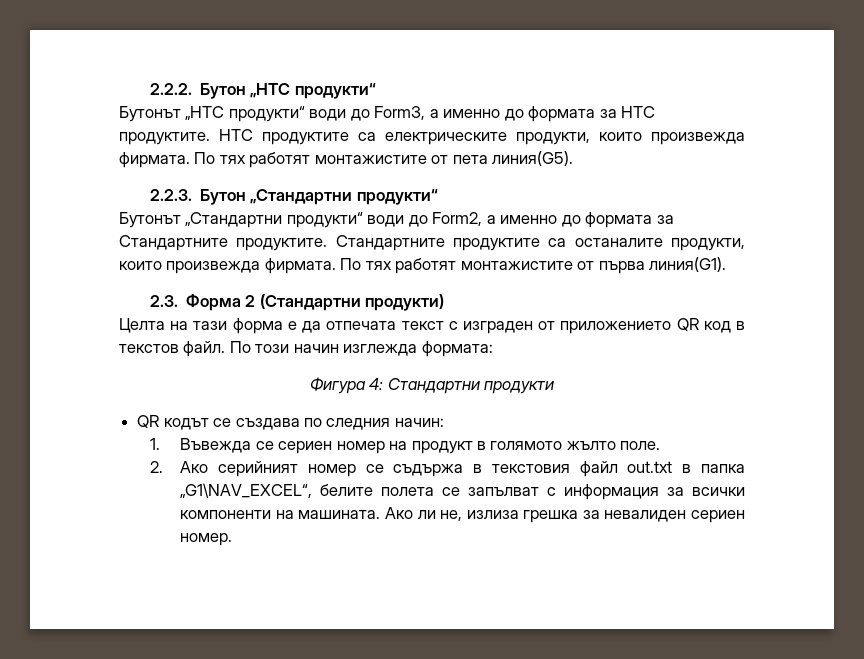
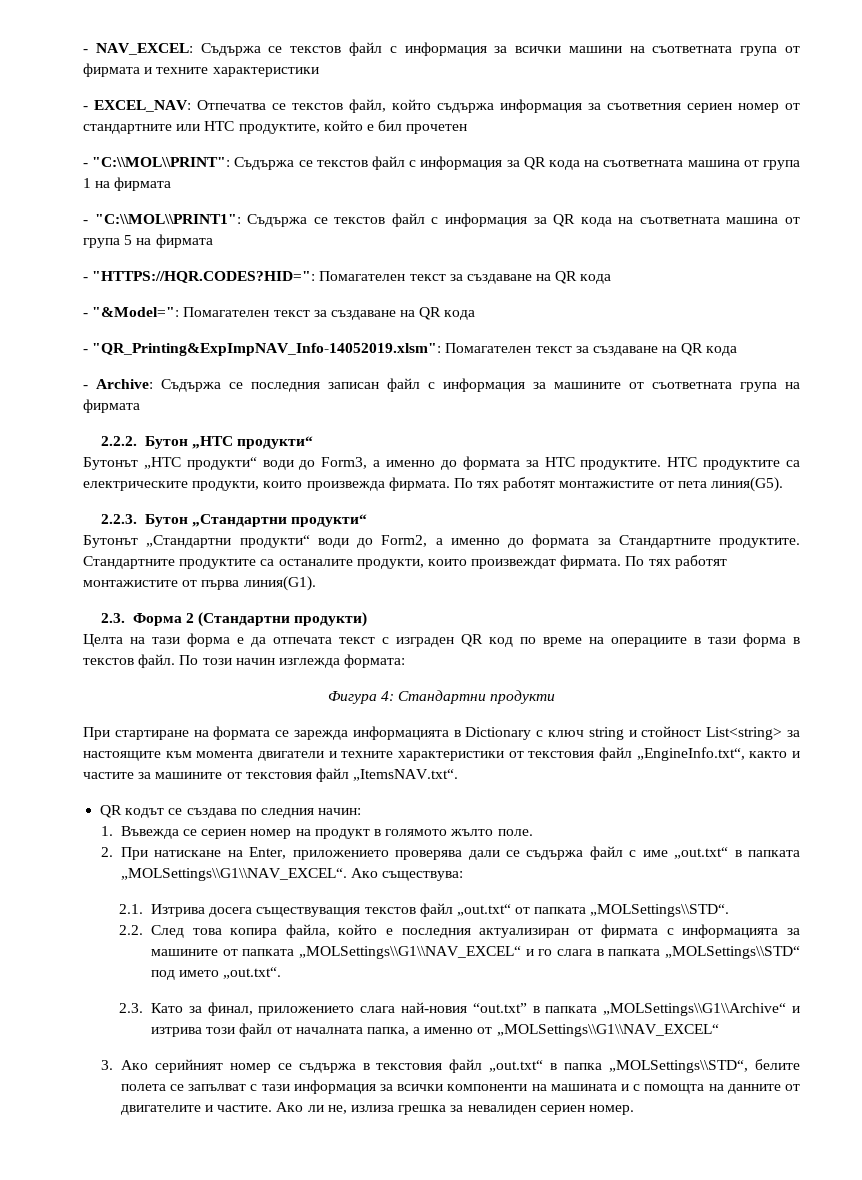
+ - NAV_EXCEL: Съдържа се текстов файл с информация за всички машини на съответната група от фирмата и техните характеристики
+ - EXCEL_NAV: Отпечатва се текстов файл, който съдържа информация за съответния сериен номер от стандартнитe или HTC продуктите, който е бил прочетен
+ - "C:\\MOL\\PRINT": Съдържа се текстов файл с информация за QR кода на съответната машина от група 1 на фирмата
+ - "C:\\MOL\\PRINT1": Съдържа се текстов файл с информация за QR кода на съответната машина от група 5 на фирмата
+ - "HTTPS://HQR.CODES?HID=": Помагателен текст за създаване на QR кода
+ - "&Model=": Помагателен текст за създаване на QR кода
+ - "QR_Printing&ExpImpNAV_Info-14052019.xlsm": Помагателен текст за създаване на QR кода
+ - Archive: Съдържа се последния записан файл с информация за машините от съответната група на фирмата
- Стандартните продуктите са останалите продукти, които произвежда фирмата.
+ Стандартните продуктите са останалите продукти, които произвеждат фирмата.
- Целта на тази форма е да отпечата текст с изграден от приложението QR код в текстов файл.
+ Целта на тази форма е да отпечата текст с изграден QR код по време на операциите в тази форма в текстов файл.
+ При стартиране на формата се зарежда информацията в Dictionary с ключ string и стойност List<string> за настоящите към момента двигатели и техните характеристики от текстовия файл „EngineInfo.txt“, както и частите за машините от текстовия файл „ItemsNAV.txt“.
- 2. Ако серийният номер се съдържа в текстовия файл out.txt в папка „G1\NAV_EXCEL“, белите полета се запълват с информация за всички компоненти на машината.
+ 2. При натискане на Enter, приложението проверява дали се съдържа файл с име „out.txt“ в папката „MOLSettings\\G1\\NAV_EXCEL“. Ако съществува:
+ 2.1. Изтрива досега съществуващия текстов файл „out.txt“ от папката „MOLSettings\\STD“.
+ 2.2. След това копира файла, който е последния актуализиран от фирмата с информацията за машините от папката „MOLSettings\\G1\\NAV_EXCEL“ и го слага в папката „MOLSettings\\STD“ под името „out.txt“.
+ 2.3. Като за финал, приложението слага най-новия “out.txt” в папката „MOLSettings\\G1\\Archive“ и изтрива този файл от началната папка, а именно от „MOLSettings\\G1\\NAV_EXCEL“
+ 3. Ако серийният номер се съдържа в текстовия файл „out.txt“ в папка „MOLSettings\\STD“, белите полета се запълват с тази информация за всички компоненти на машината и с помощта на данните от двигателите и частите.

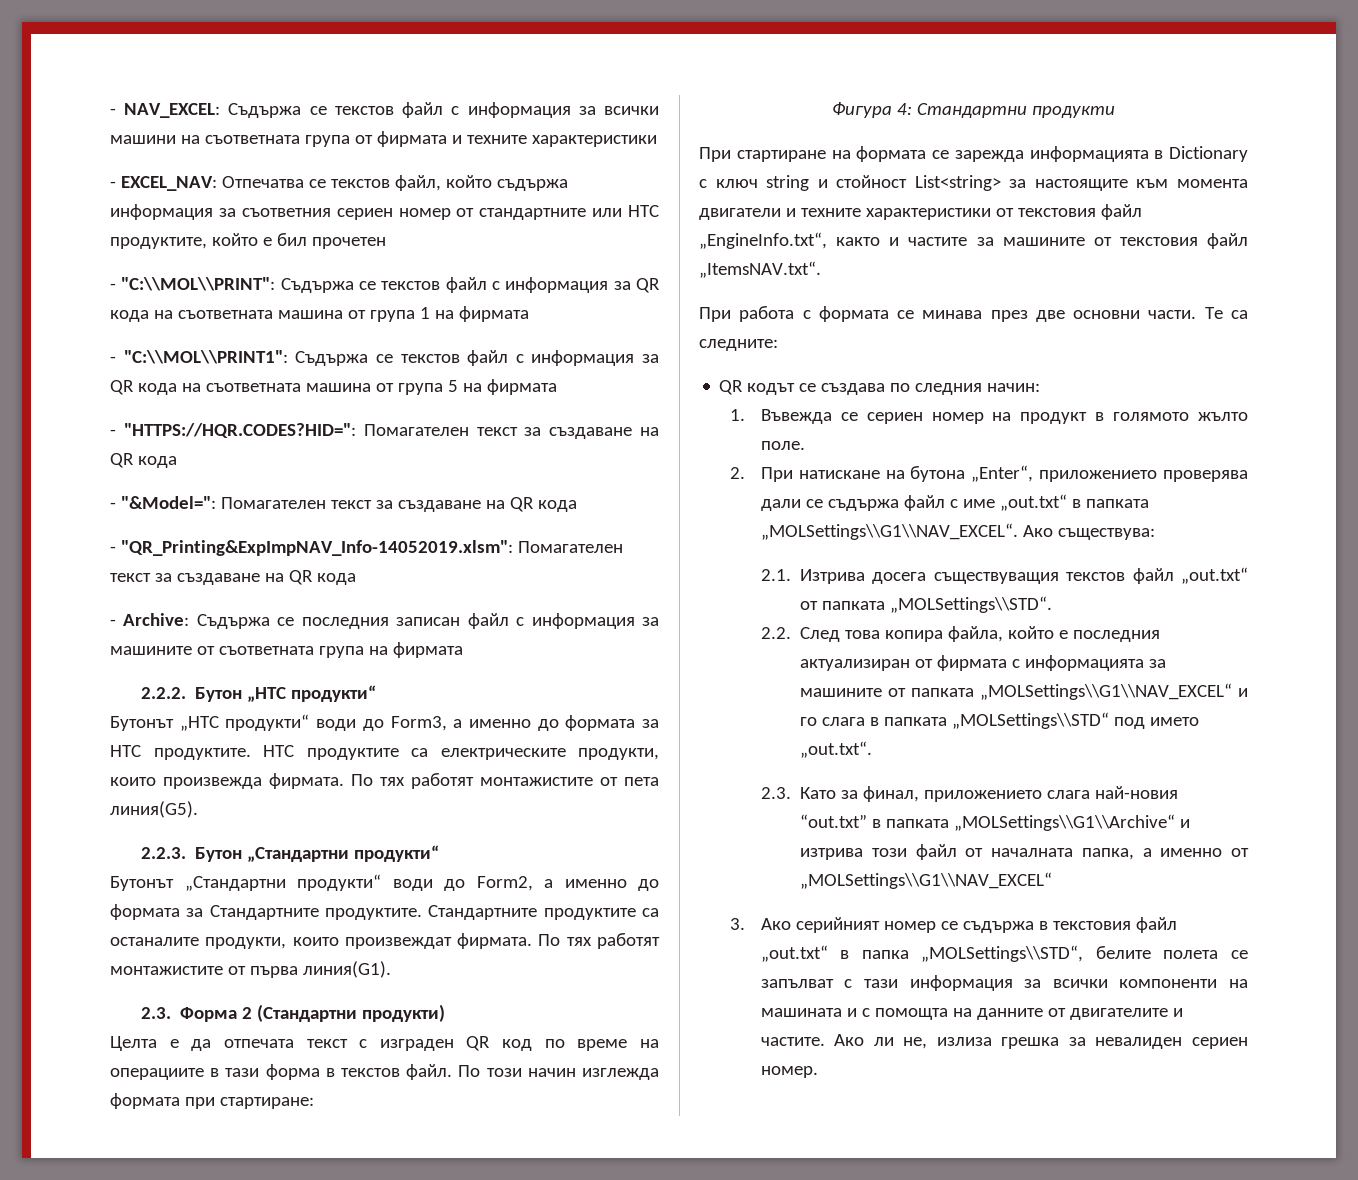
- Целта на тази форма е да отпечата текст с изграден QR код по време на операциите в тази форма в текстов файл.
+ Целта е да отпечата текст с изграден QR код по време на операциите в тази форма в текстов файл.
- По този начин изглежда формата:
+ По този начин изглежда формата при стартиране:
+ При работа с формата се минава през две основни части. Те са следните:
- 2. При натискане на Enter, приложението проверява дали се съдържа файл с име „out.txt“ в папката „MOLSettings\\G1\\NAV_EXCEL“.
+ 2. При натискане на бутона „Enter“, приложението проверява дали се съдържа файл с име „out.txt“ в папката „MOLSettings\\G1\\NAV_EXCEL“.

